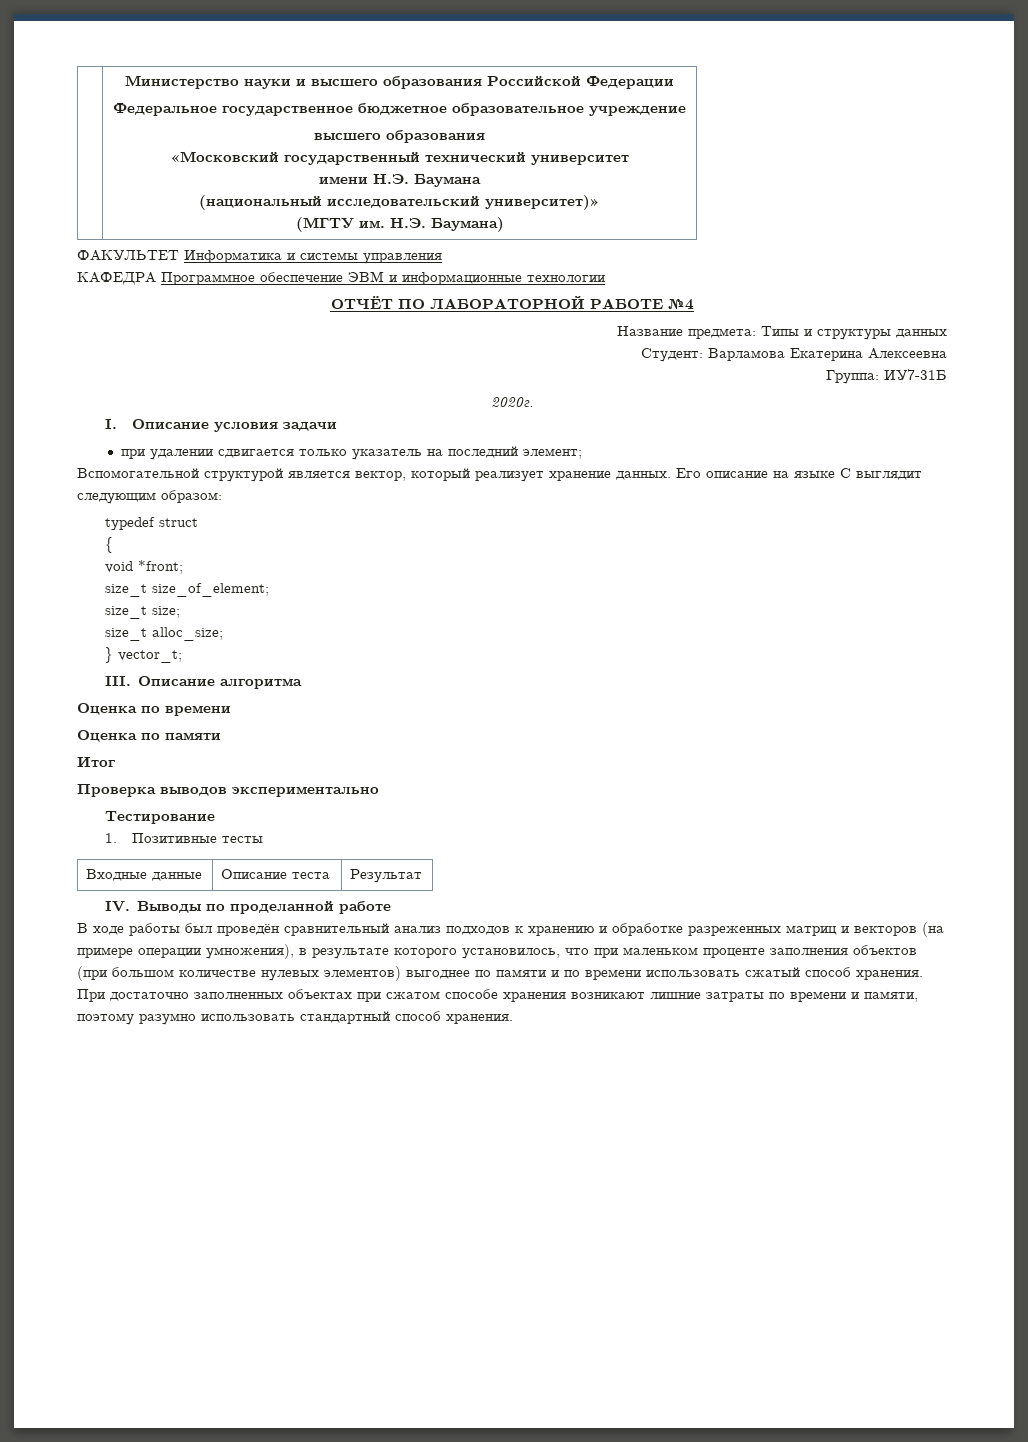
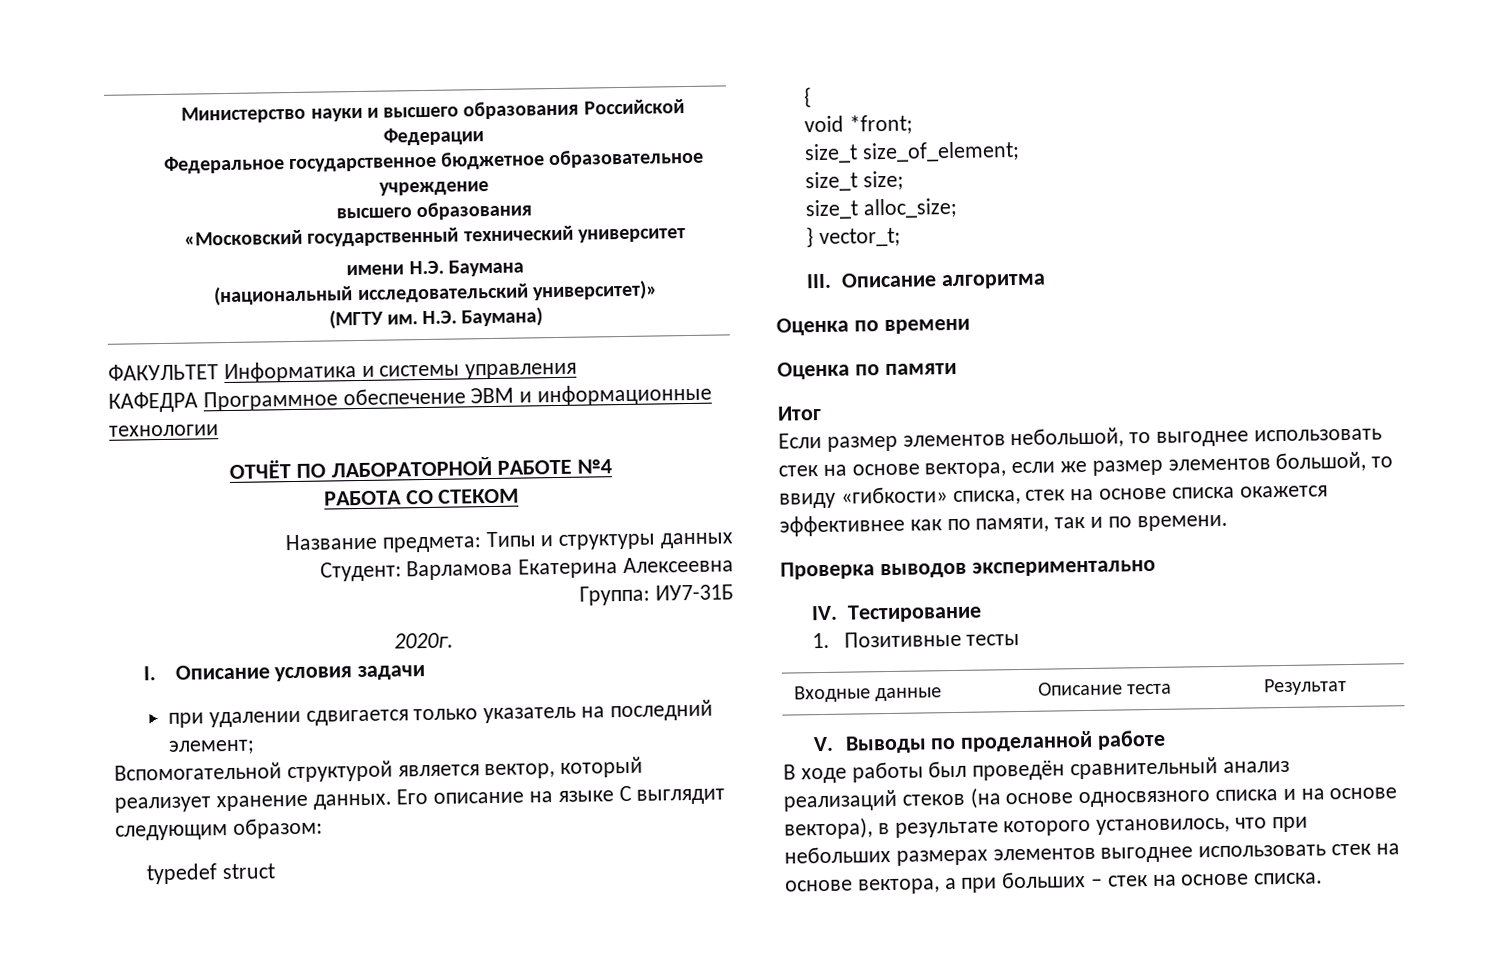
+ РАБОТА СО СТЕКОМ
+ Если размер элементов небольшой, то выгоднее использовать стек на основе вектора, если же размер элементов большой, то ввиду «гибкости» списка, стек на основе списка окажется эффективнее как по памяти, так и по времени.
- Тестирование
+ IV. Тестирование
- IV. Выводы по проделанной работе
+ V. Выводы по проделанной работе
- В ходе работы был проведён сравнительный анализ подходов к хранению и обработке разреженных матриц и векторов (на примере операции умножения), в результате которого установилось, что при маленьком проценте заполнения объектов (при большом количестве нулевых элементов) выгоднее по памяти и по времени использовать сжатый способ хранения. При достаточно заполненных объектах при сжатом способе хранения возникают лишние затраты по времени и памяти, поэтому разумно использовать стандартный способ хранения.
+ В ходе работы был проведён сравнительный анализ реализаций стеков (на основе односвязного списка и на основе вектора), в результате которого установилось, что при небольших размерах элементов выгоднее использовать стек на основе вектора, а при больших – стек на основе списка.

